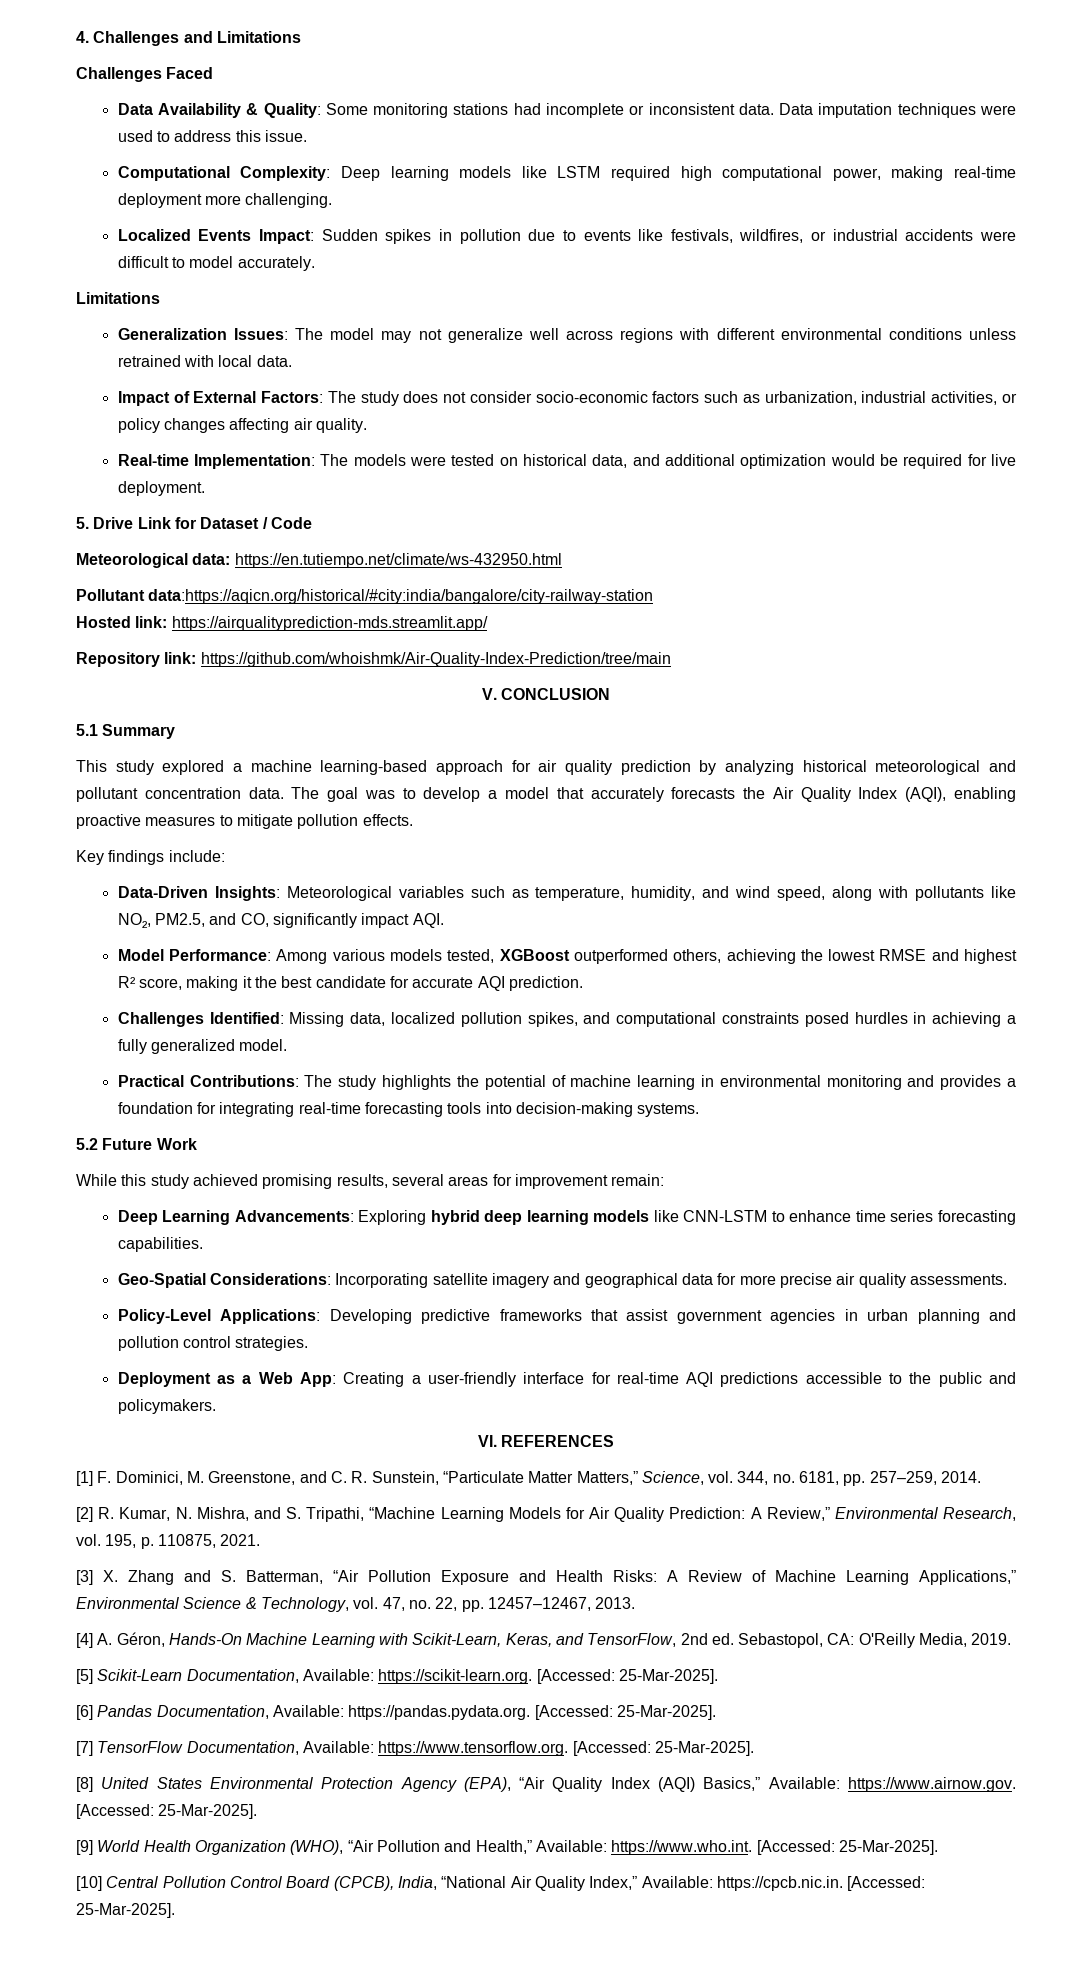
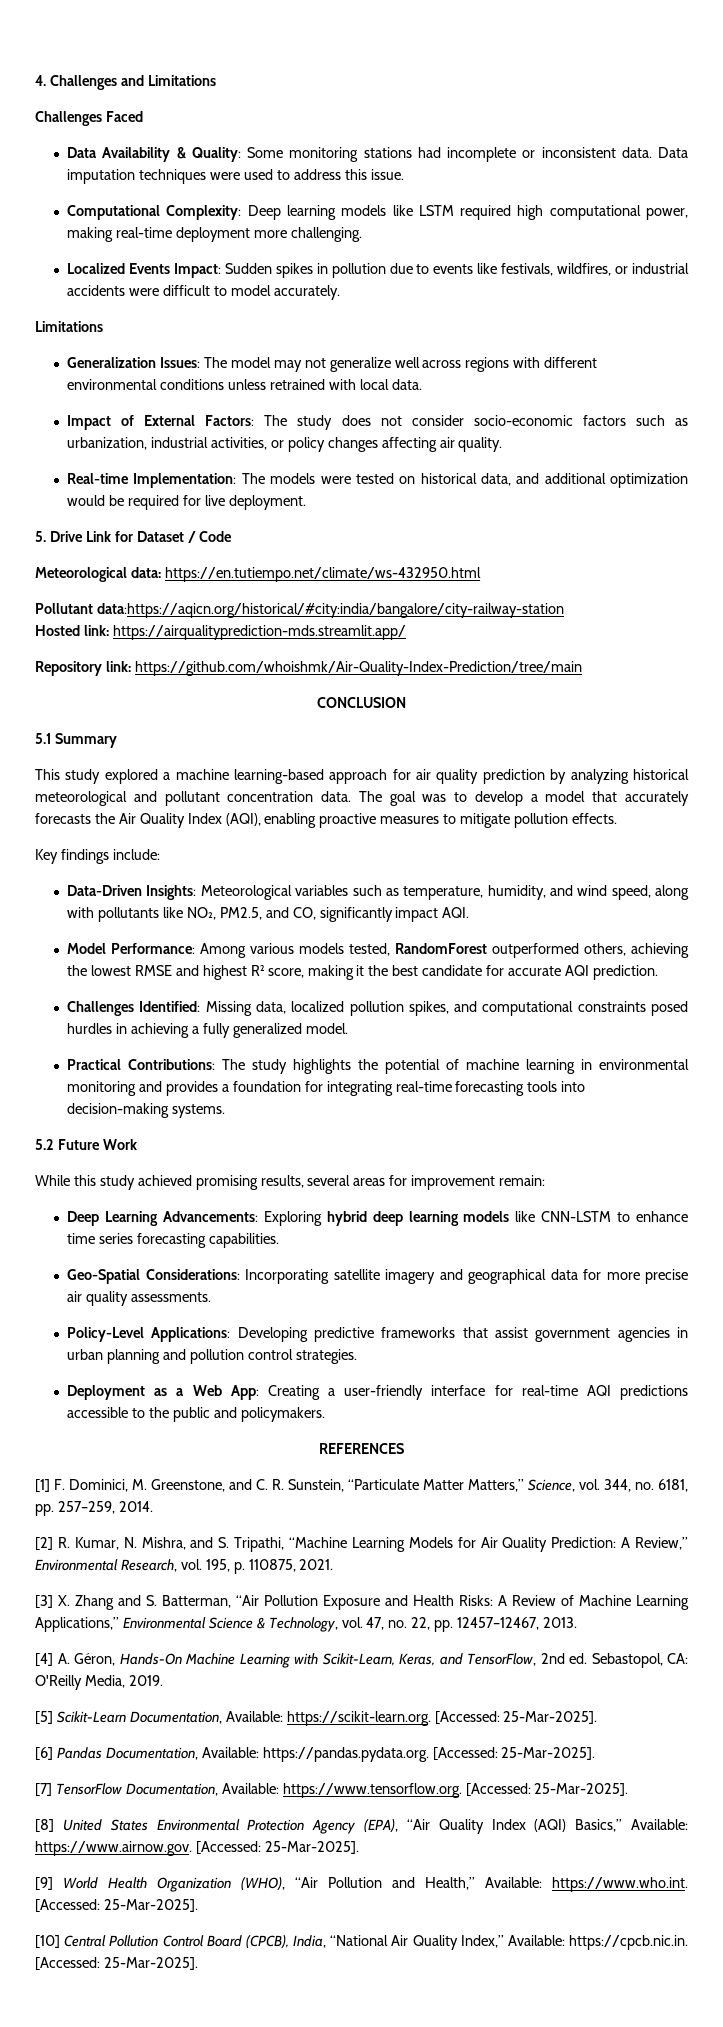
- V. CONCLUSION
+ CONCLUSION
- Model Performance: Among various models tested, XGBoost outperformed others, achieving the lowest RMSE and highest R² score, making it the best candidate for accurate AQI prediction.
+ Model Performance: Among various models tested, RandomForest outperformed others, achieving the lowest RMSE and highest R² score, making it the best candidate for accurate AQI prediction.
- VI. REFERENCES
+ REFERENCES

